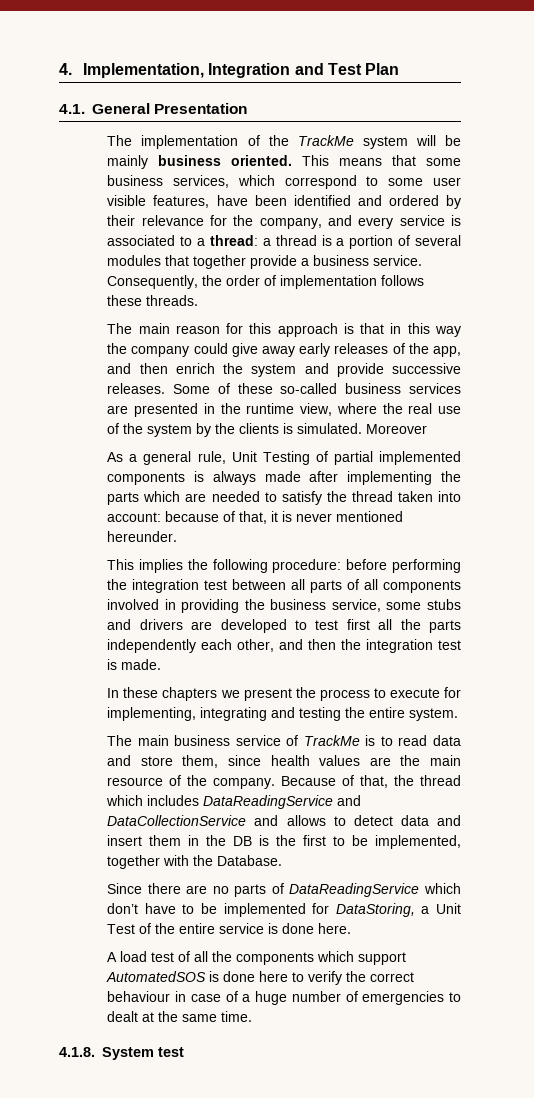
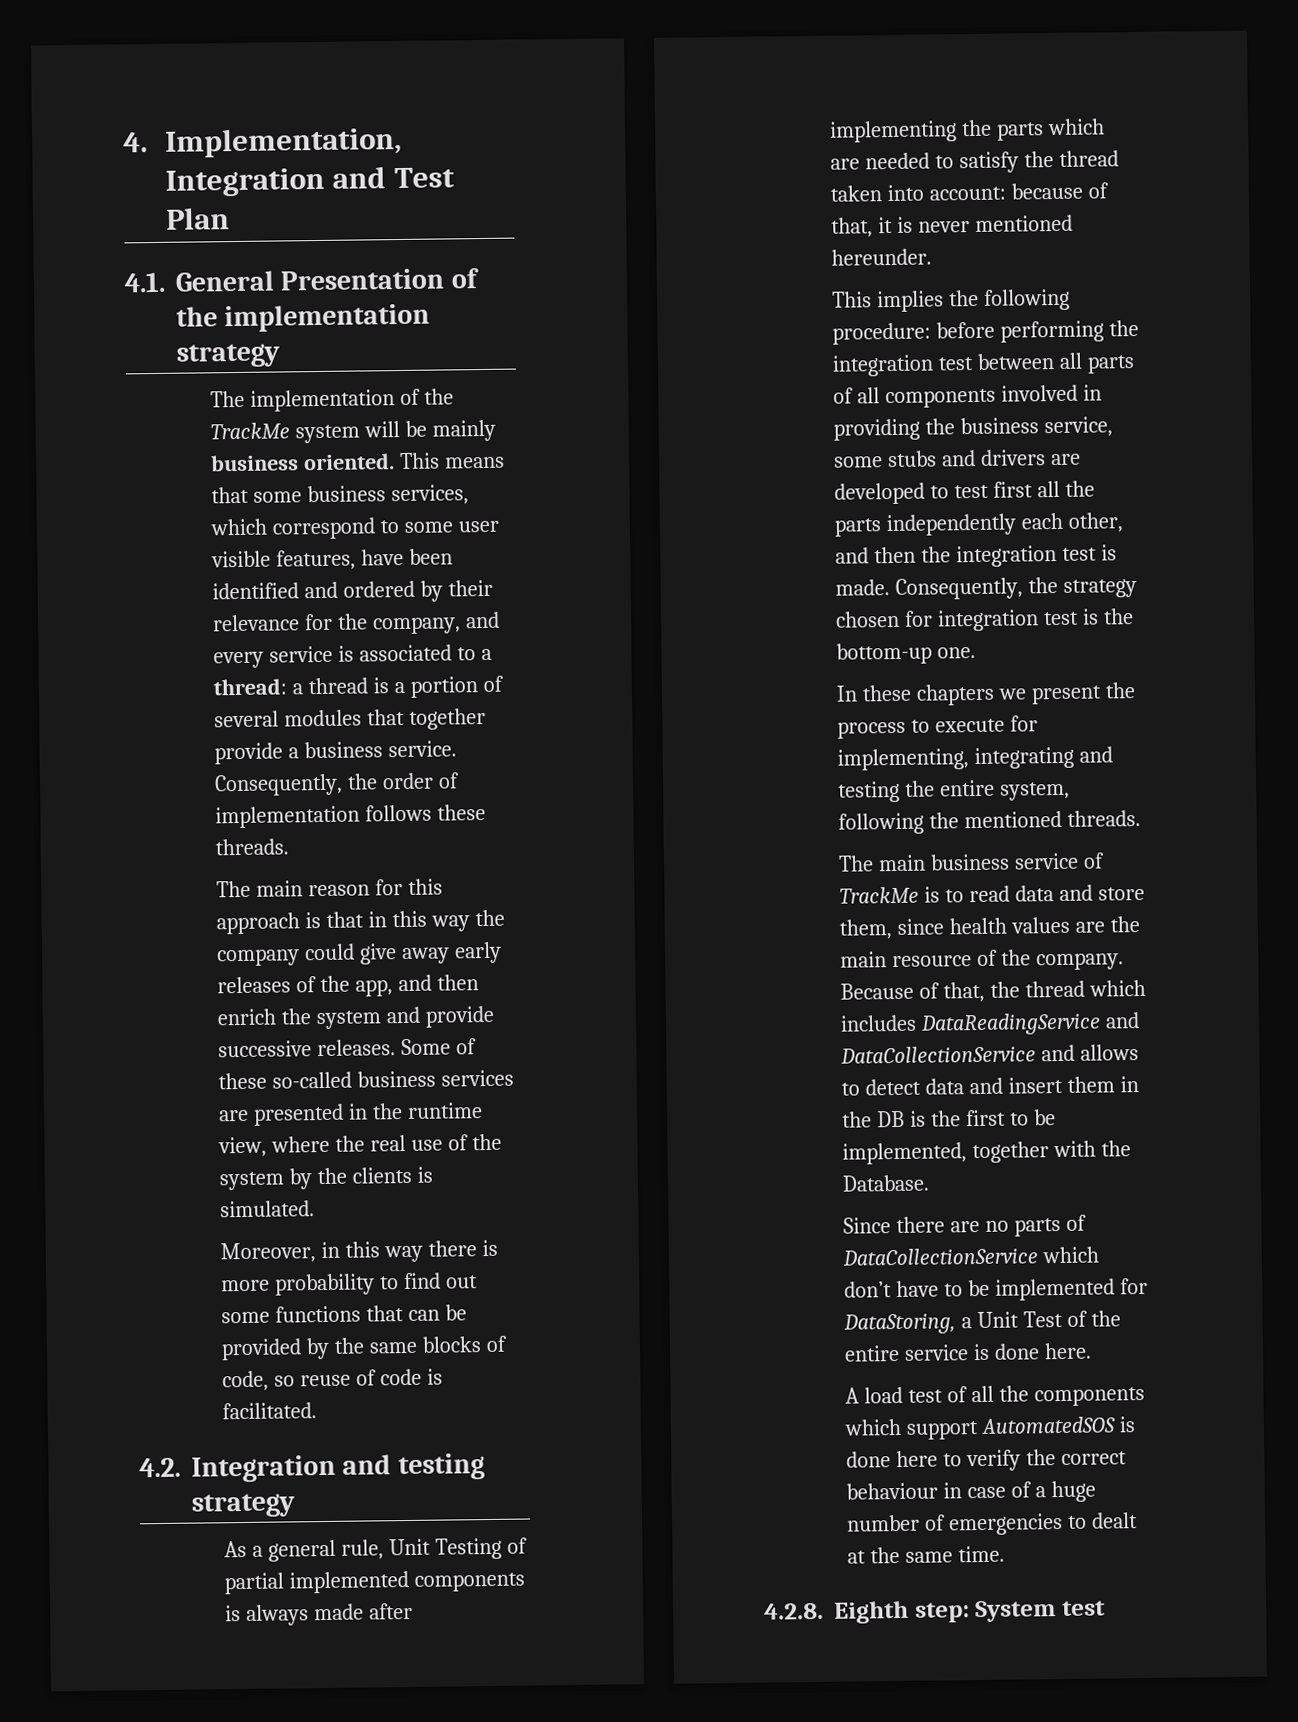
- 4.1. General Presentation
+ 4.1. General Presentation of the implementation strategy
- Some of these so-called business services are presented in the runtime view, where the real use of the system by the clients is simulated. Moreover
+ Some of these so-called business services are presented in the runtime view, where the real use of the system by the clients is simulated.
+ Moreover, in this way there is more probability to find out some functions that can be provided by the same blocks of code, so reuse of code is facilitated.
+ 4.2. Integration and testing strategy
+ Consequently, the strategy chosen for integration test is the bottom-up one.
- In these chapters we present the process to execute for implementing, integrating and testing the entire system.
+ In these chapters we present the process to execute for implementing, integrating and testing the entire system, following the mentioned threads.
- Since there are no parts of DataReadingService which don’t have to be implemented for DataStoring, a Unit Test of the entire service is done here.
+ Since there are no parts of DataCollectionService which don’t have to be implemented for DataStoring, a Unit Test of the entire service is done here.
- 4.1.8. System test
+ 4.2.8. Eighth step: System test

